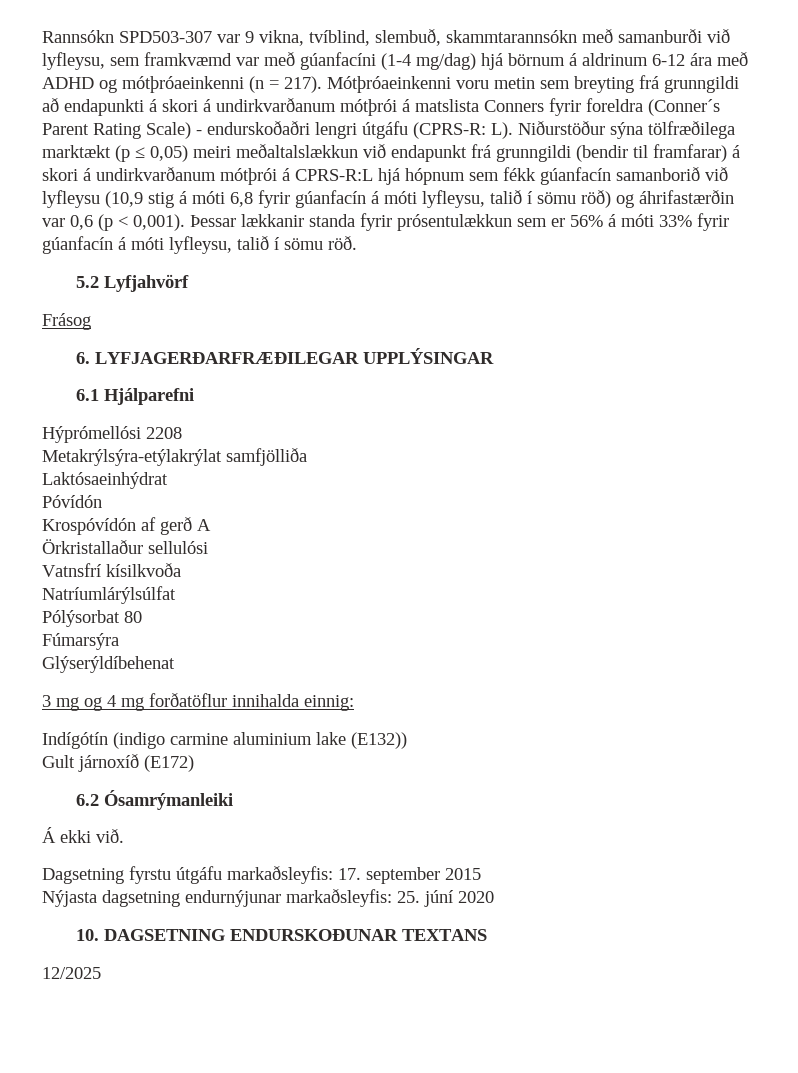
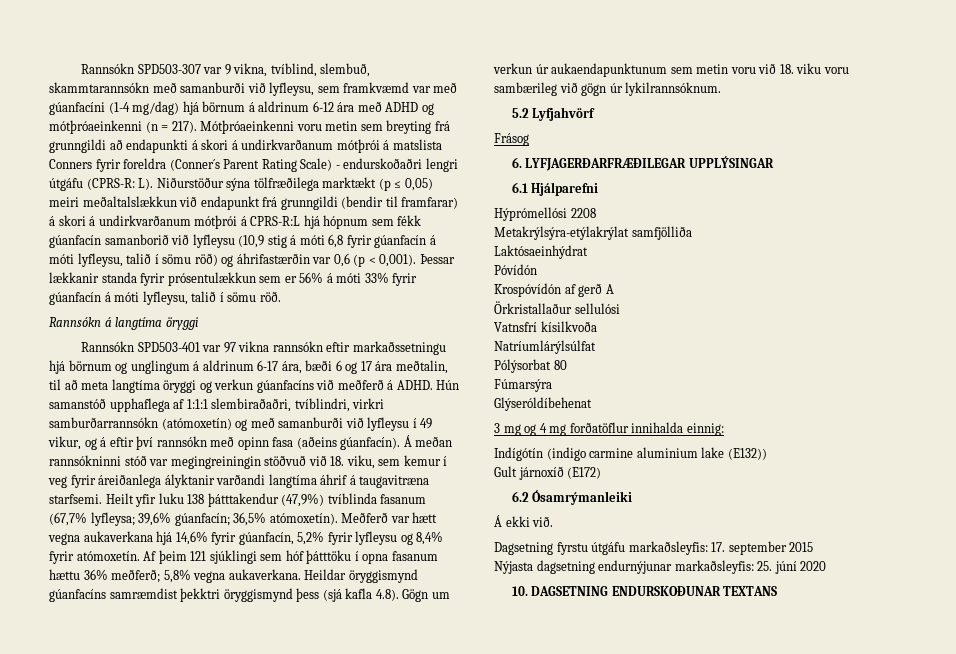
+ Rannsókn á langtíma öryggi
+ Rannsókn SPD503-401 var 97 vikna rannsókn eftir markaðssetningu hjá börnum og unglingum á aldrinum 6-17 ára, bæði 6 og 17 ára meðtalin, til að meta langtíma öryggi og verkun gúanfacíns við meðferð á ADHD. Hún samanstóð upphaflega af 1:1:1 slembiraðaðri, tvíblindri, virkri samburðarrannsókn (atómoxetín) og með samanburði við lyfleysu í 49 vikur, og á eftir því rannsókn með opinn fasa (aðeins gúanfacín). Á meðan rannsókninni stóð var megingreiningin stöðvuð við 18. viku, sem kemur í veg fyrir áreiðanlega ályktanir varðandi langtíma áhrif á taugavitræna starfsemi. Heilt yfir luku 138 þátttakendur (47,9%) tvíblinda fasanum (67,7% lyfleysa; 39,6% gúanfacín; 36,5% atómoxetín). Meðferð var hætt vegna aukaverkana hjá 14,6% fyrir gúanfacín, 5,2% fyrir lyfleysu og 8,4% fyrir atómoxetín. Af þeim 121 sjúklingi sem hóf þátttöku í opna fasanum hættu 36% meðferð; 5,8% vegna aukaverkana. Heildar öryggismynd gúanfacíns samræmdist þekktri öryggismynd þess (sjá kafla 4.8). Gögn um verkun úr aukaendapunktunum sem metin voru við 18. viku voru sambærileg við gögn úr lykilrannsóknum.
- Glýserýldíbehenat
+ Glýseróldíbehenat
- 12/2025

